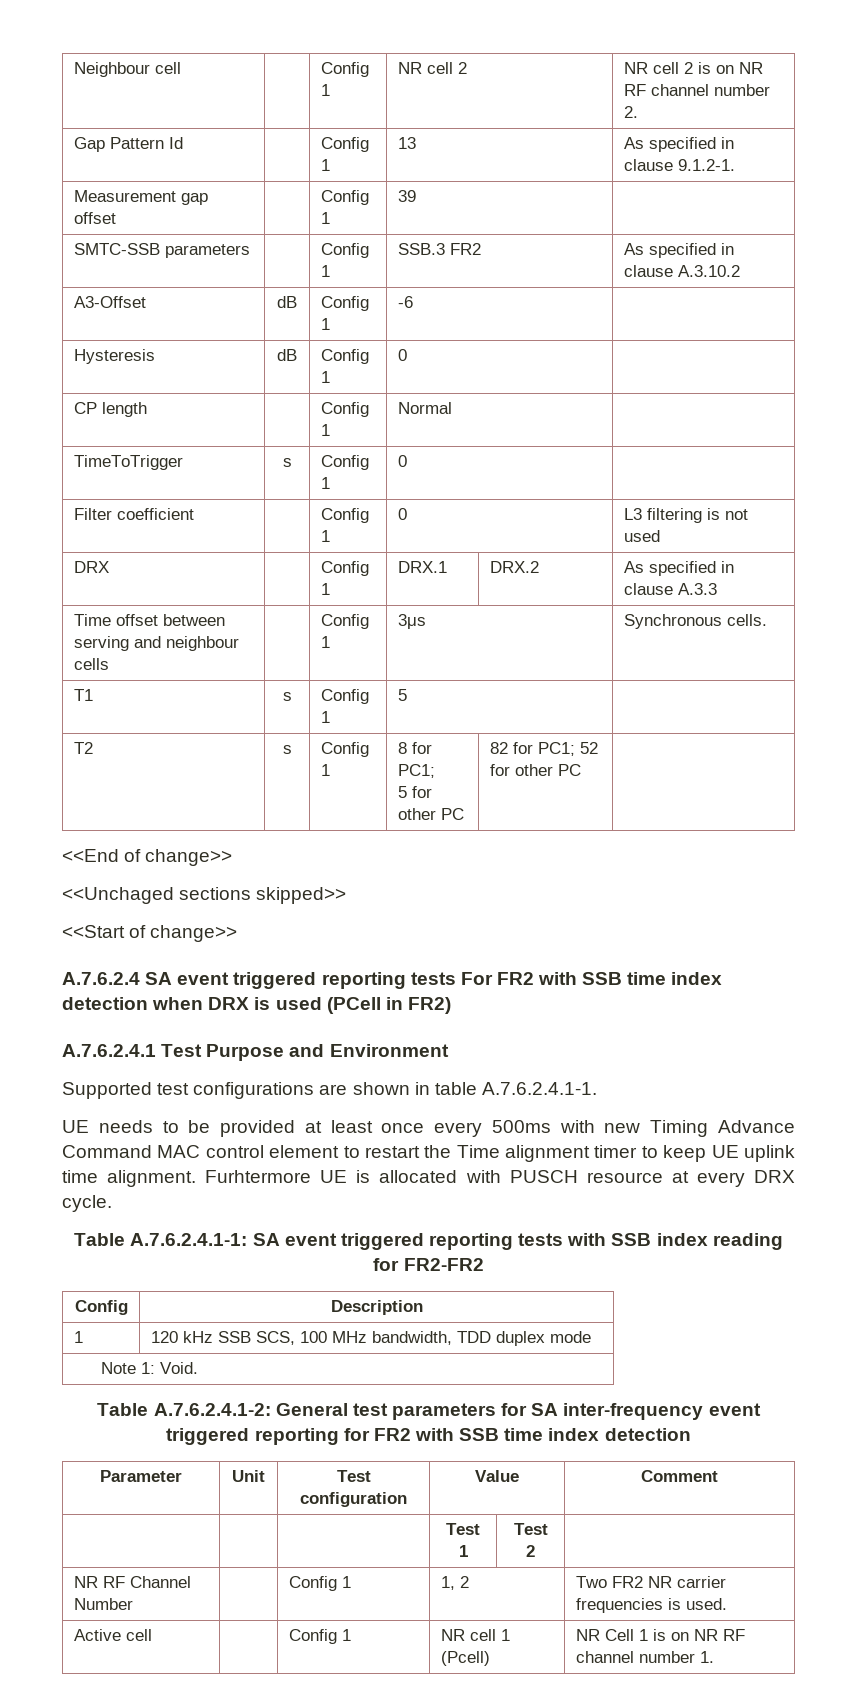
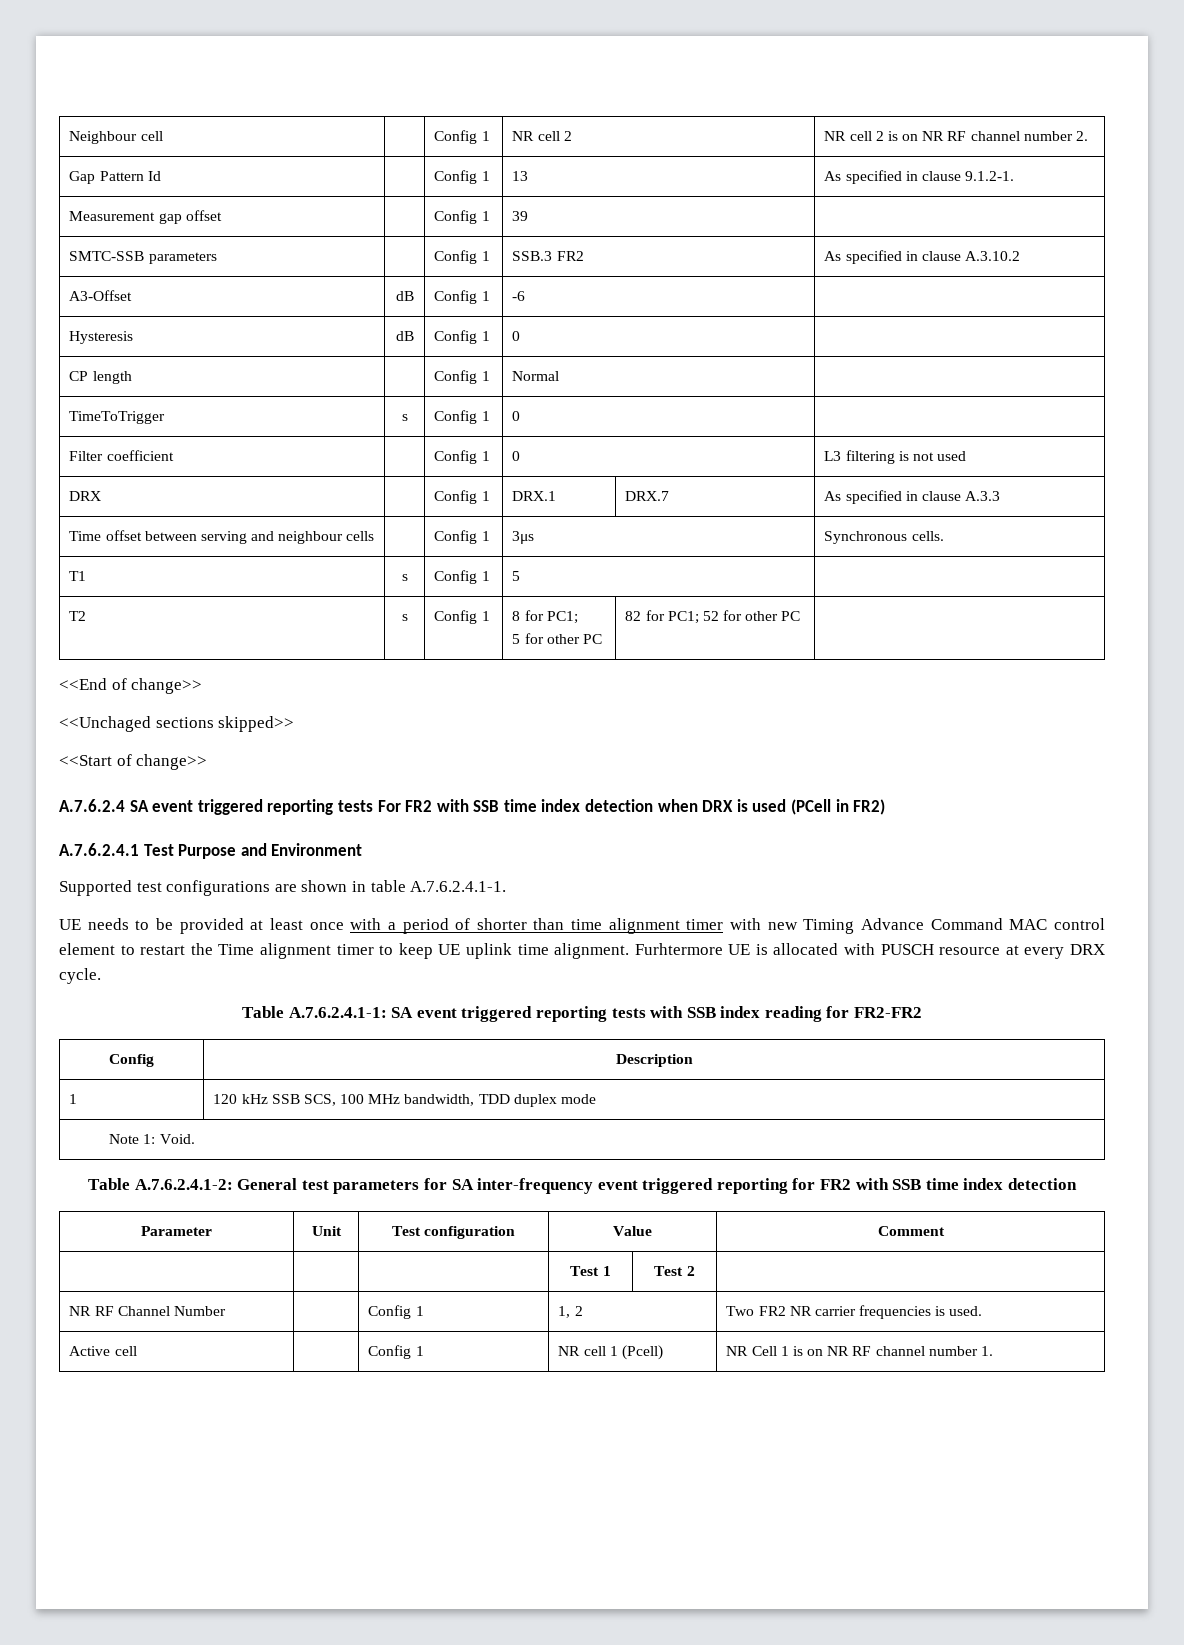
- DRX | | Config 1 | DRX.1 | DRX.2 | As specified in clause A.3.3
+ DRX | | Config 1 | DRX.1 | DRX.7 | As specified in clause A.3.3
- UE needs to be provided at least once every 500ms with new Timing Advance Command MAC control element to restart the Time alignment timer to keep UE uplink time alignment.
+ UE needs to be provided at least once with a period of shorter than time alignment timer with new Timing Advance Command MAC control element to restart the Time alignment timer to keep UE uplink time alignment.

